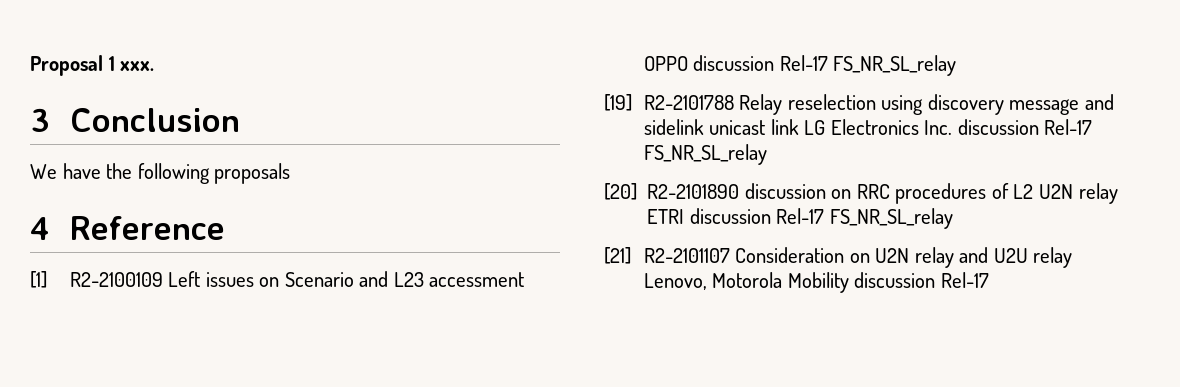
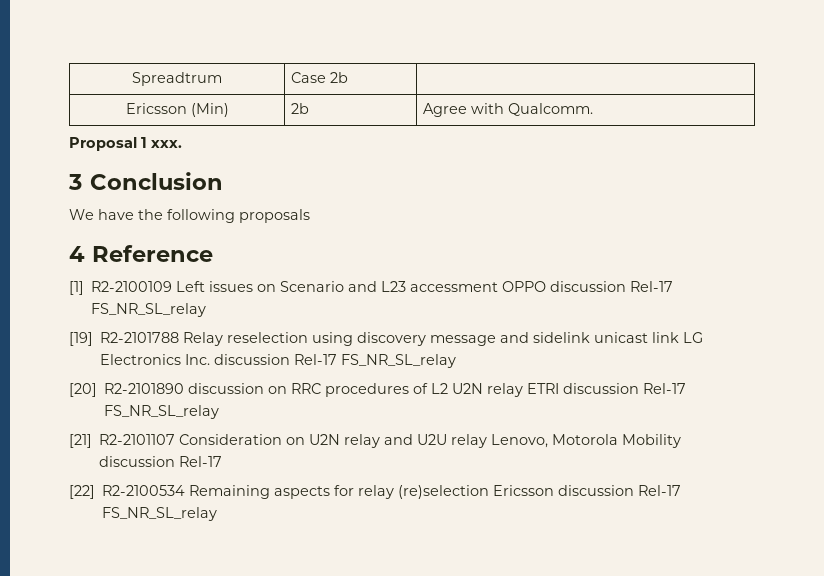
+ Spreadtrum | Case 2b |
+ Ericsson (Min) | 2b | Agree with Qualcomm.
+ [22] R2-2100534 Remaining aspects for relay (re)selection Ericsson discussion Rel-17 FS_NR_SL_relay

